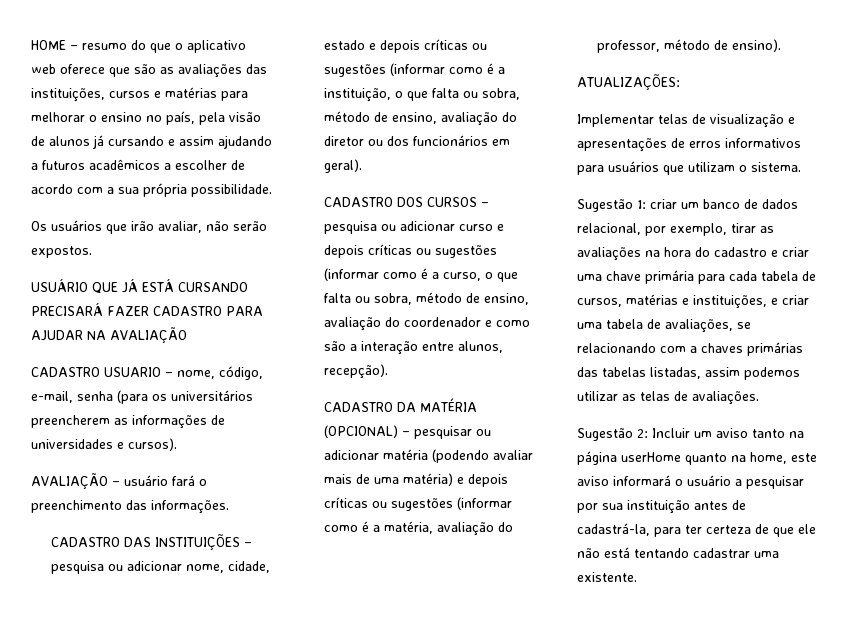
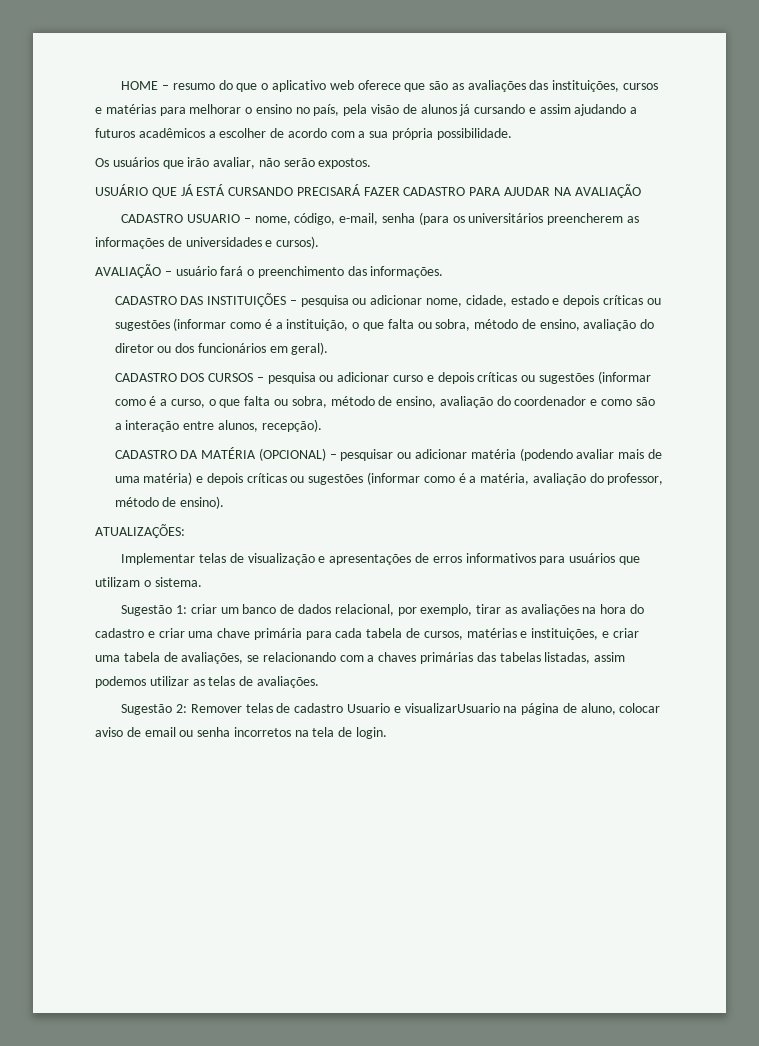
- Sugestão 2: Incluir um aviso tanto na página userHome quanto na home, este aviso informará o usuário a pesquisar por sua instituição antes de cadastrá-la, para ter certeza de que ele não está tentando cadastrar uma existente.
+ Sugestão 2: Remover telas de cadastro Usuario e visualizarUsuario na página de aluno, colocar aviso de email ou senha incorretos na tela de login.

